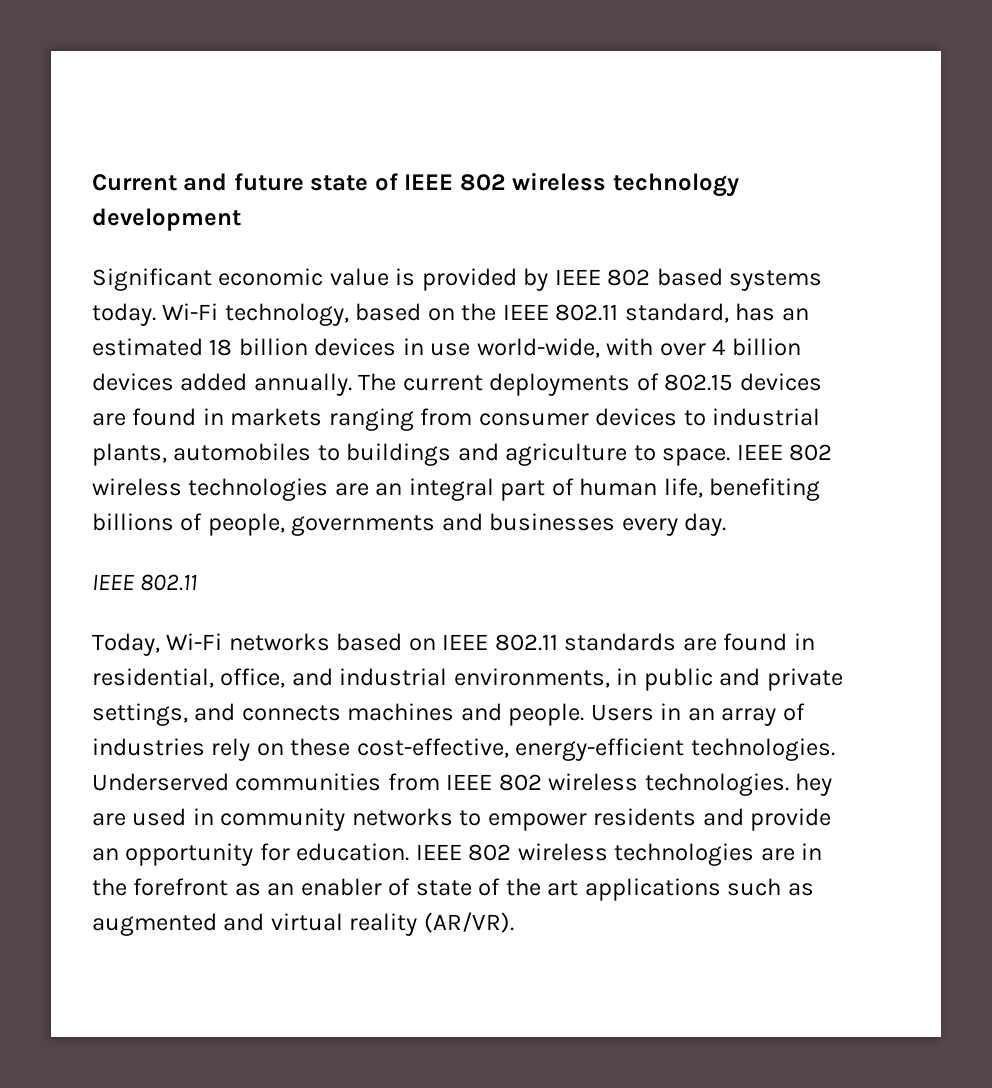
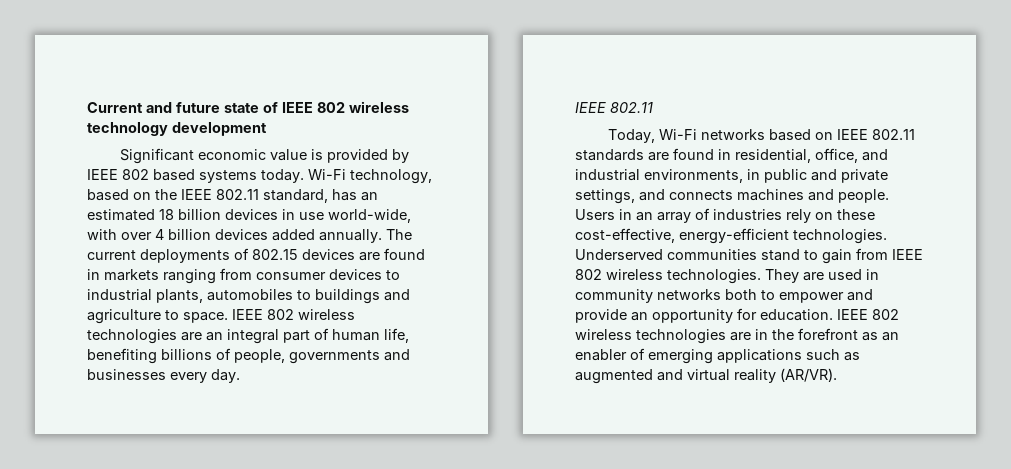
- Underserved communities from IEEE 802 wireless technologies. hey are used in community networks to empower residents and provide an opportunity for education.
+ Underserved communities stand to gain from IEEE 802 wireless technologies. They are used in community networks both to empower and provide an opportunity for education.
- IEEE 802 wireless technologies are in the forefront as an enabler of state of the art applications such as augmented and virtual reality (AR/VR).
+ IEEE 802 wireless technologies are in the forefront as an enabler of emerging applications such as augmented and virtual reality (AR/VR).

